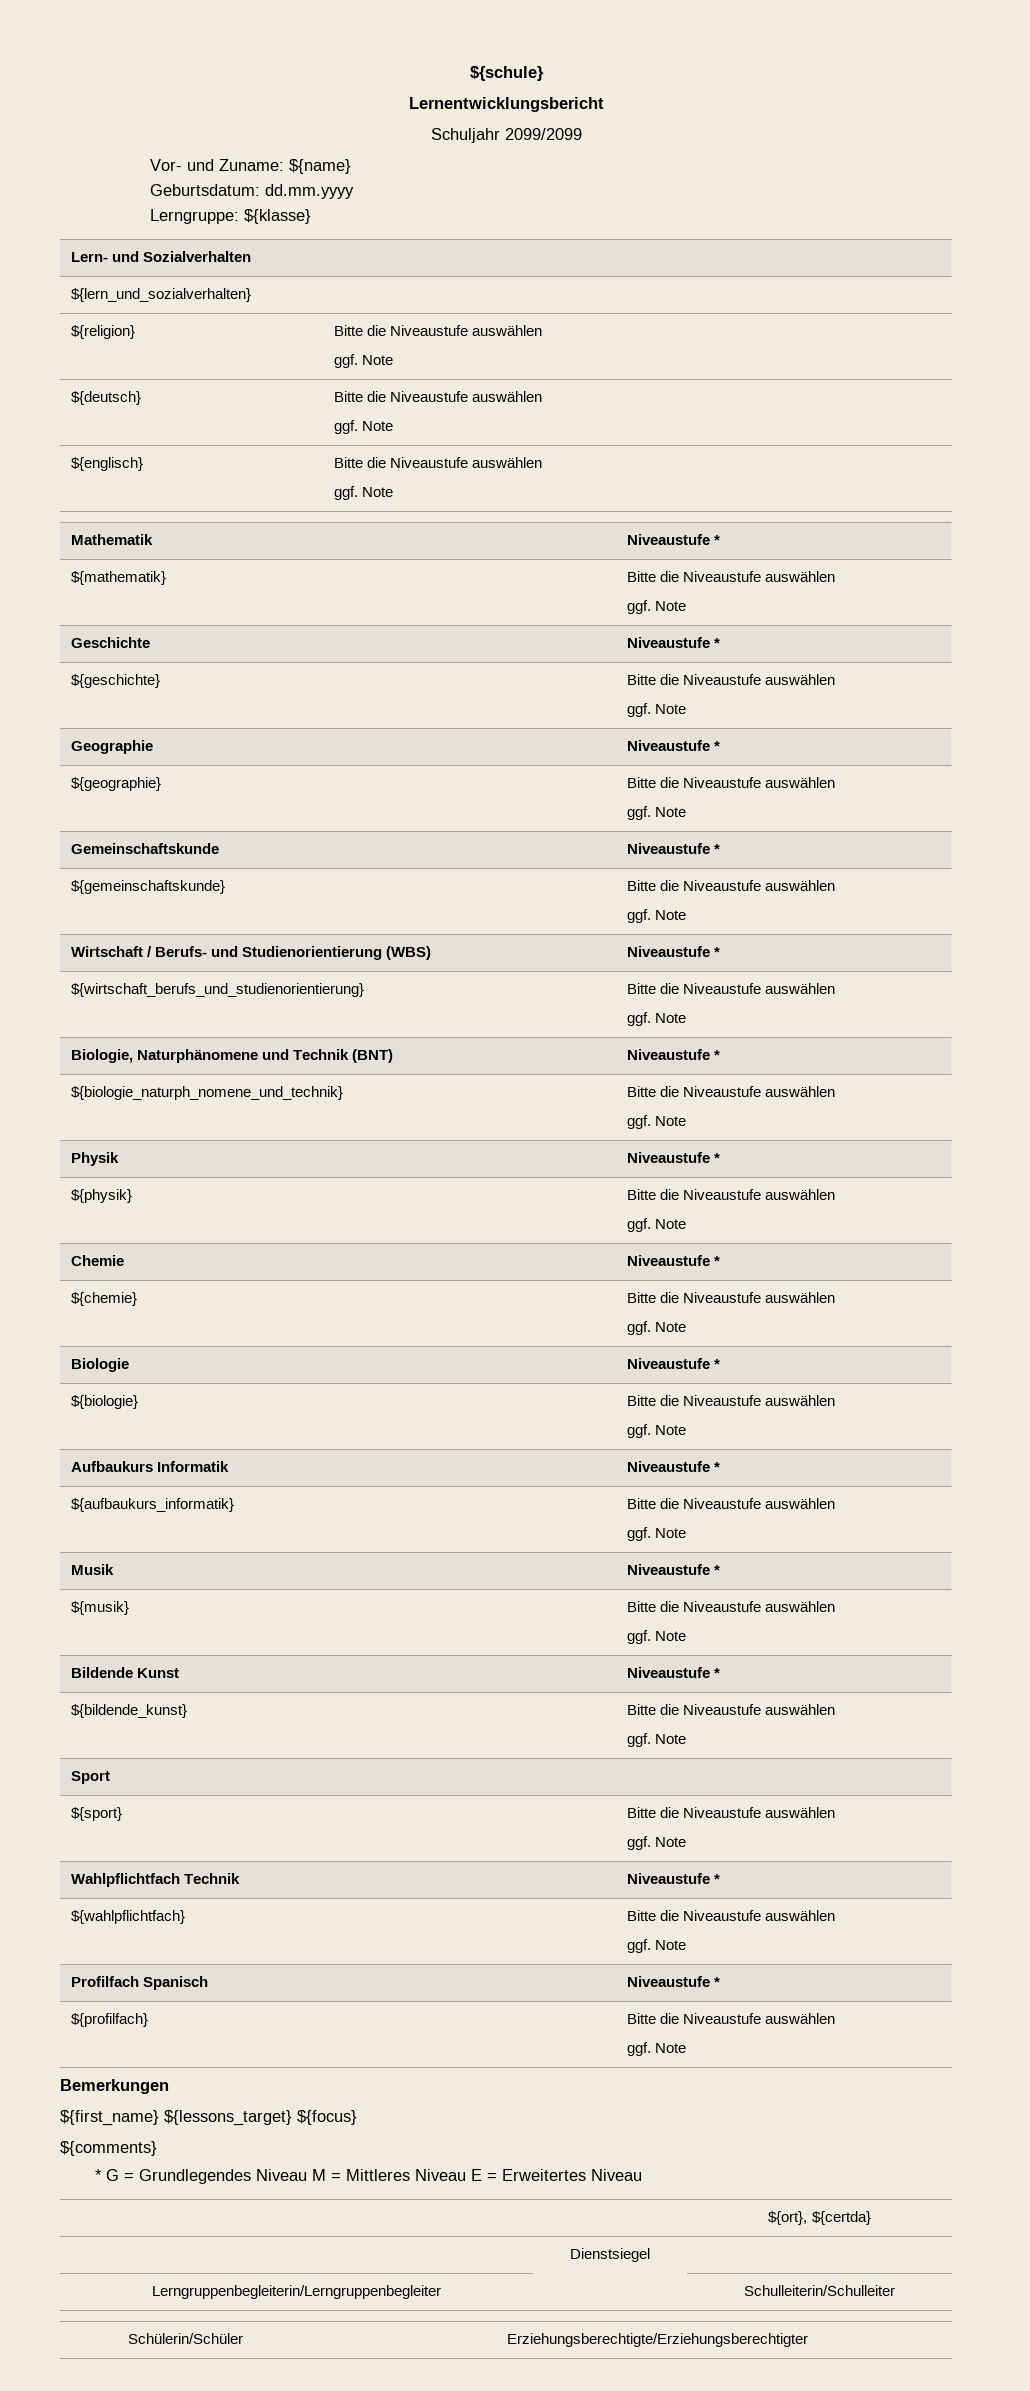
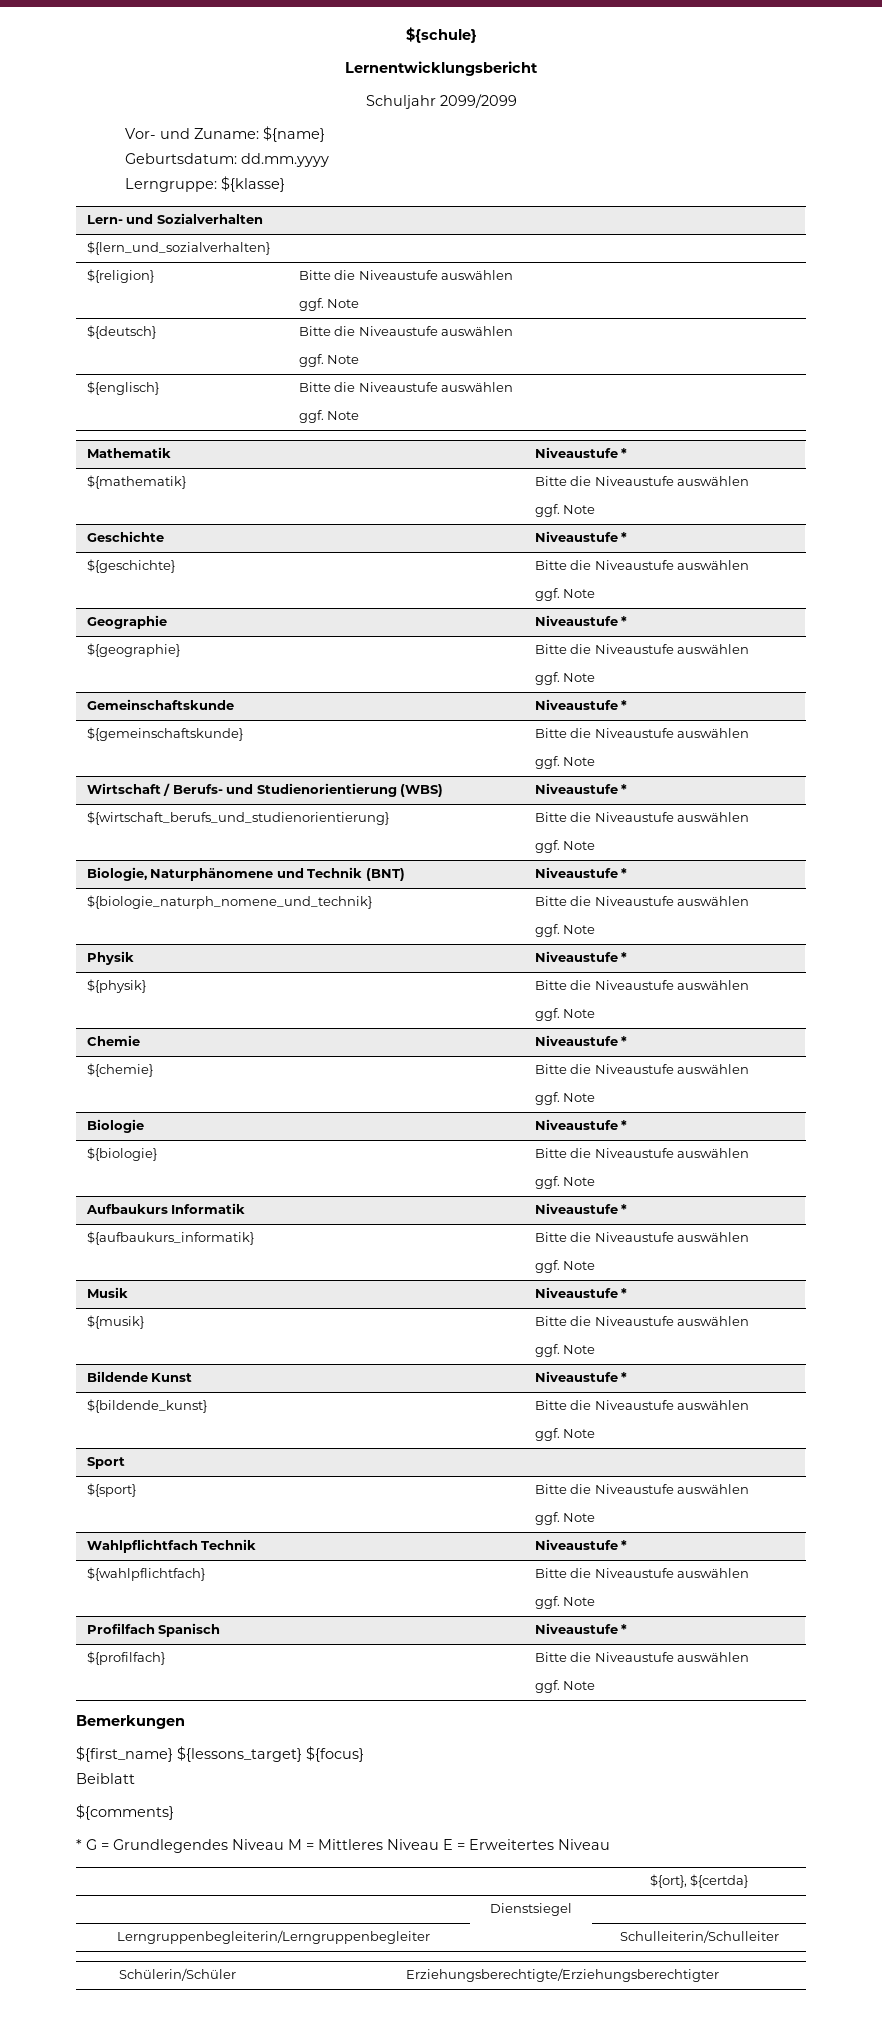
+ Beiblatt

